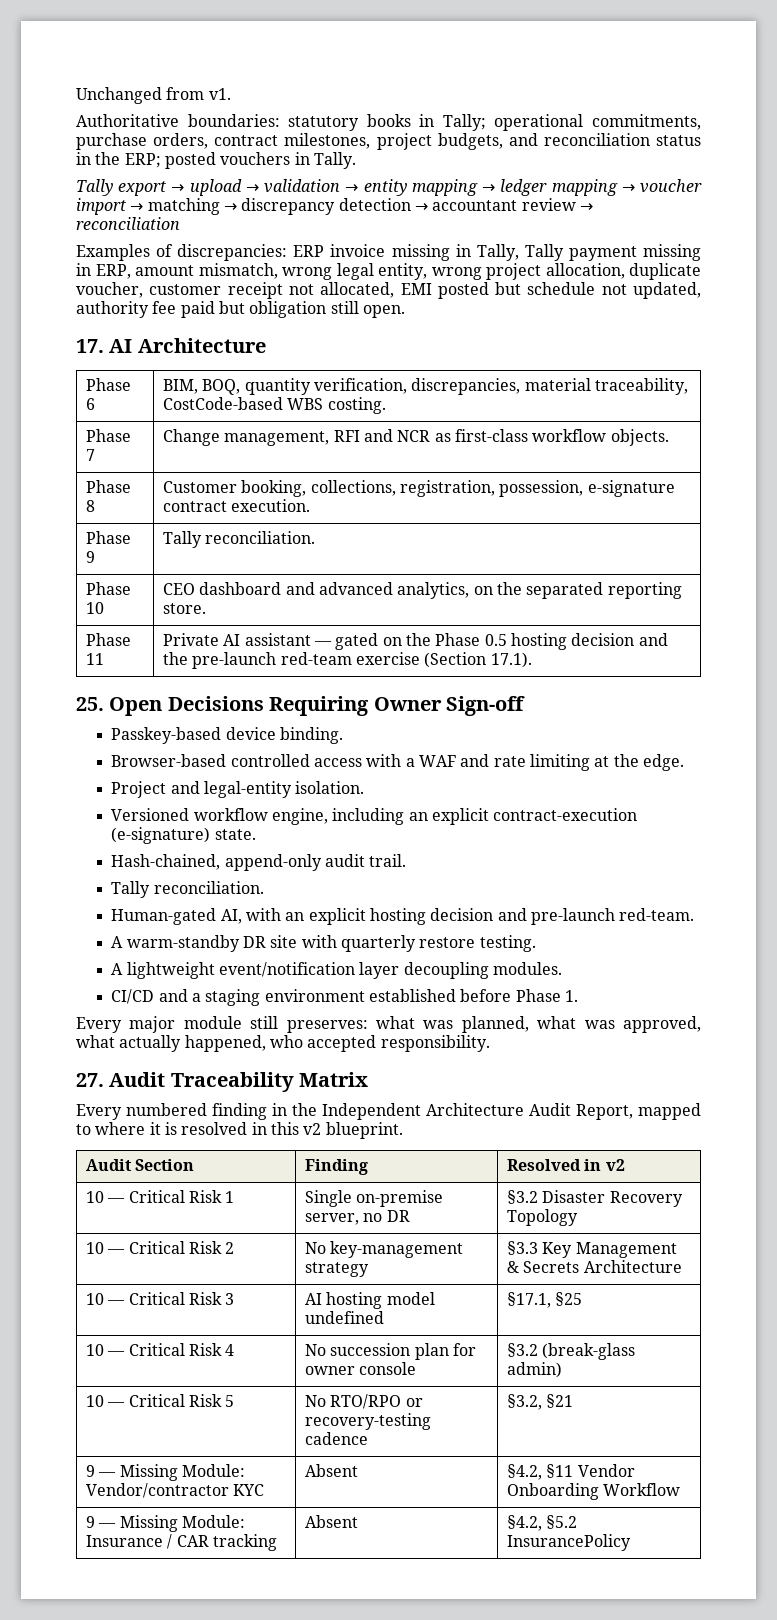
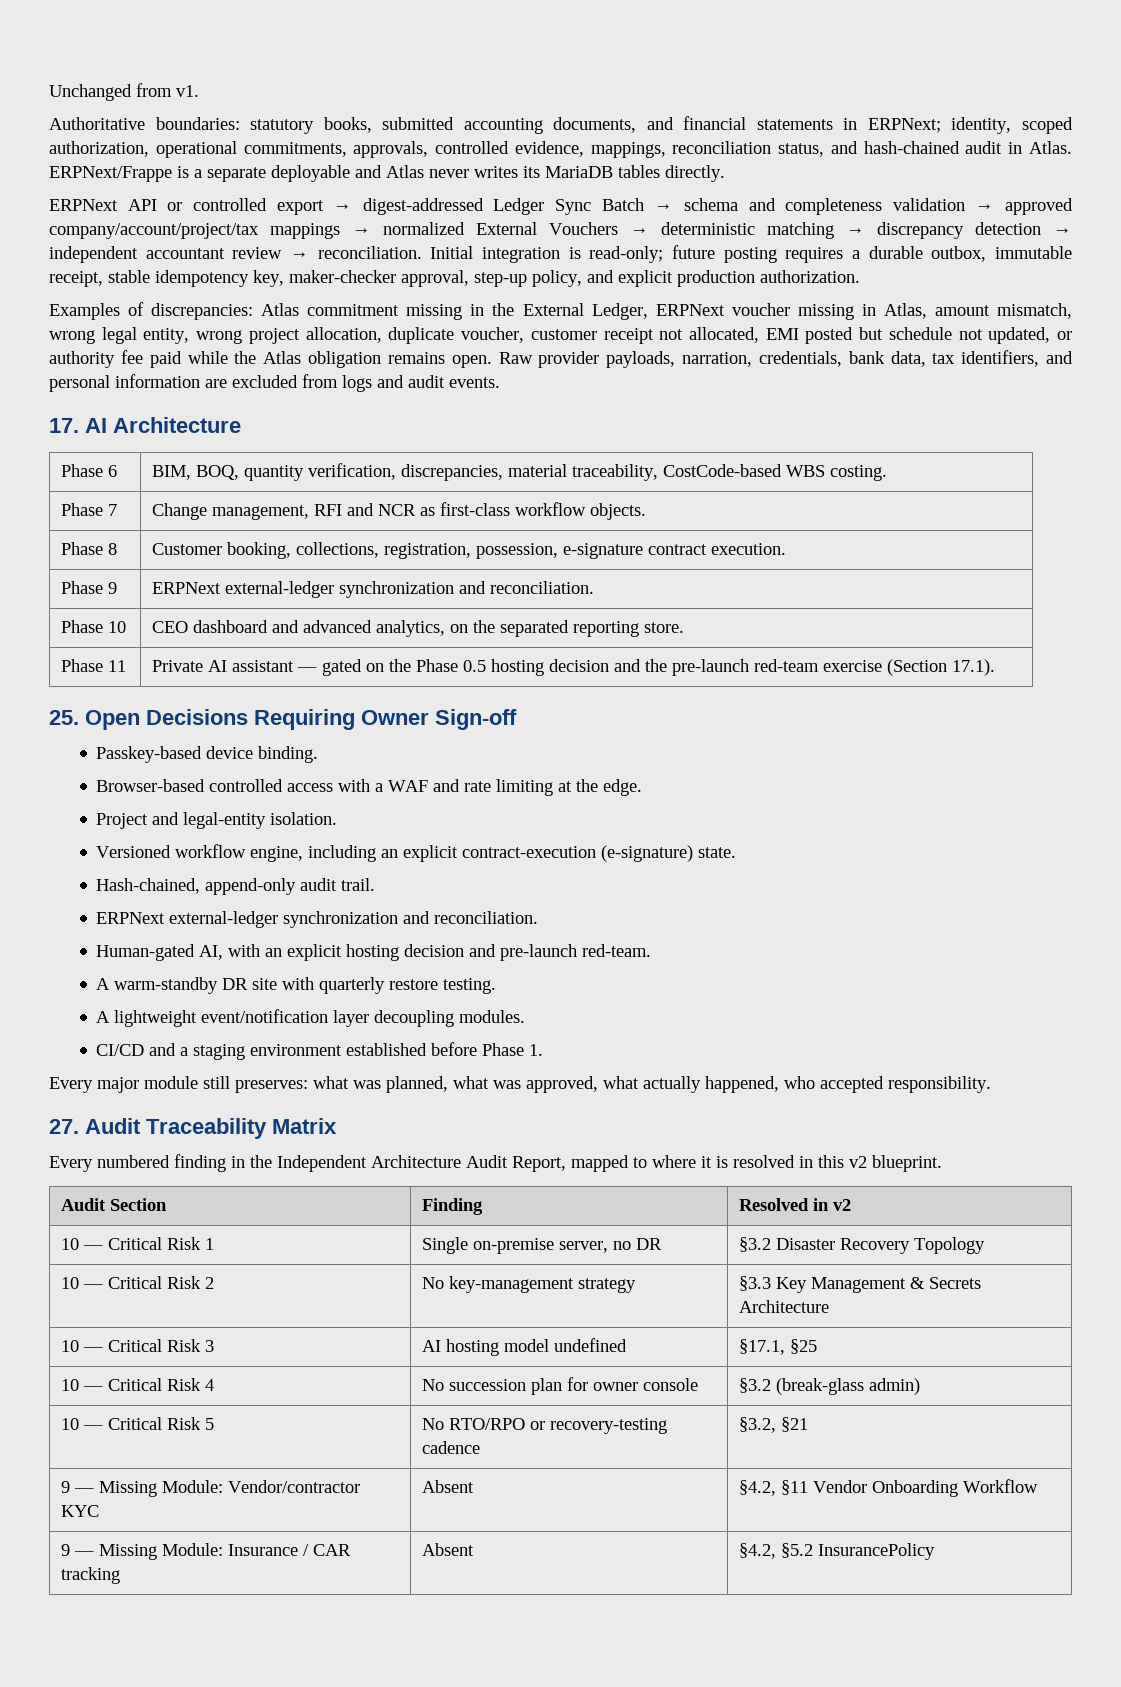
- Authoritative boundaries: statutory books in Tally; operational commitments, purchase orders, contract milestones, project budgets, and reconciliation status in the ERP; posted vouchers in Tally.
- Tally export → upload → validation → entity mapping → ledger mapping → voucher import → matching → discrepancy detection → accountant review → reconciliation
- Examples of discrepancies: ERP invoice missing in Tally, Tally payment missing in ERP, amount mismatch, wrong legal entity, wrong project allocation, duplicate voucher, customer receipt not allocated, EMI posted but schedule not updated, authority fee paid but obligation still open.
+ Authoritative boundaries: statutory books, submitted accounting documents, and financial statements in ERPNext; identity, scoped authorization, operational commitments, approvals, controlled evidence, mappings, reconciliation status, and hash-chained audit in Atlas. ERPNext/Frappe is a separate deployable and Atlas never writes its MariaDB tables directly.
+ ERPNext API or controlled export → digest-addressed Ledger Sync Batch → schema and completeness validation → approved company/account/project/tax mappings → normalized External Vouchers → deterministic matching → discrepancy detection → independent accountant review → reconciliation. Initial integration is read-only; future posting requires a durable outbox, immutable receipt, stable idempotency key, maker-checker approval, step-up policy, and explicit production authorization.
+ Examples of discrepancies: Atlas commitment missing in the External Ledger, ERPNext voucher missing in Atlas, amount mismatch, wrong legal entity, wrong project allocation, duplicate voucher, customer receipt not allocated, EMI posted but schedule not updated, or authority fee paid while the Atlas obligation remains open. Raw provider payloads, narration, credentials, bank data, tax identifiers, and personal information are excluded from logs and audit events.
- Phase 9 | Tally reconciliation.
+ Phase 9 | ERPNext external-ledger synchronization and reconciliation.
  Hash-chained, append-only audit trail.
- Tally reconciliation.
+ ERPNext external-ledger synchronization and reconciliation.

